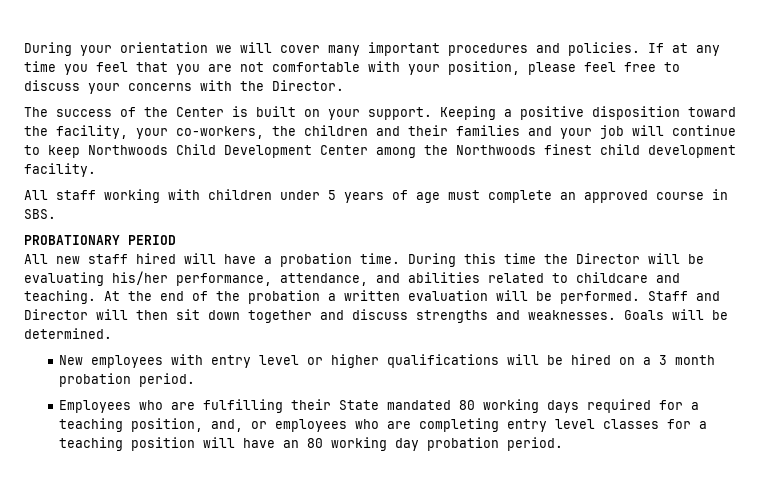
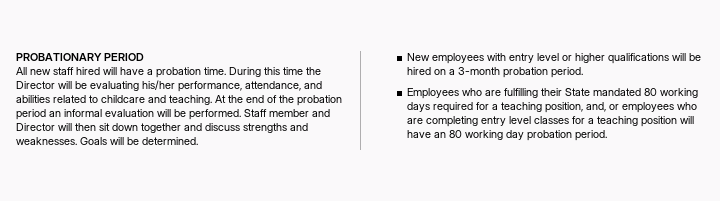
- During your orientation we will cover many important procedures and policies. If at any time you feel that you are not comfortable with your position, please feel free to discuss your concerns with the Director.
- The success of the Center is built on your support. Keeping a positive disposition toward the facility, your co-workers, the children and their families and your job will continue to keep Northwoods Child Development Center among the Northwoods finest child development facility.
- All staff working with children under 5 years of age must complete an approved course in SBS.
- At the end of the probation a written evaluation will be performed.
+ At the end of the probation period an informal evaluation will be performed.
- Staff and Director will then sit down together and discuss strengths and weaknesses.
+ Staff member and Director will then sit down together and discuss strengths and weaknesses.
- New employees with entry level or higher qualifications will be hired on a 3 month probation period.
+ New employees with entry level or higher qualifications will be hired on a 3-month probation period.

